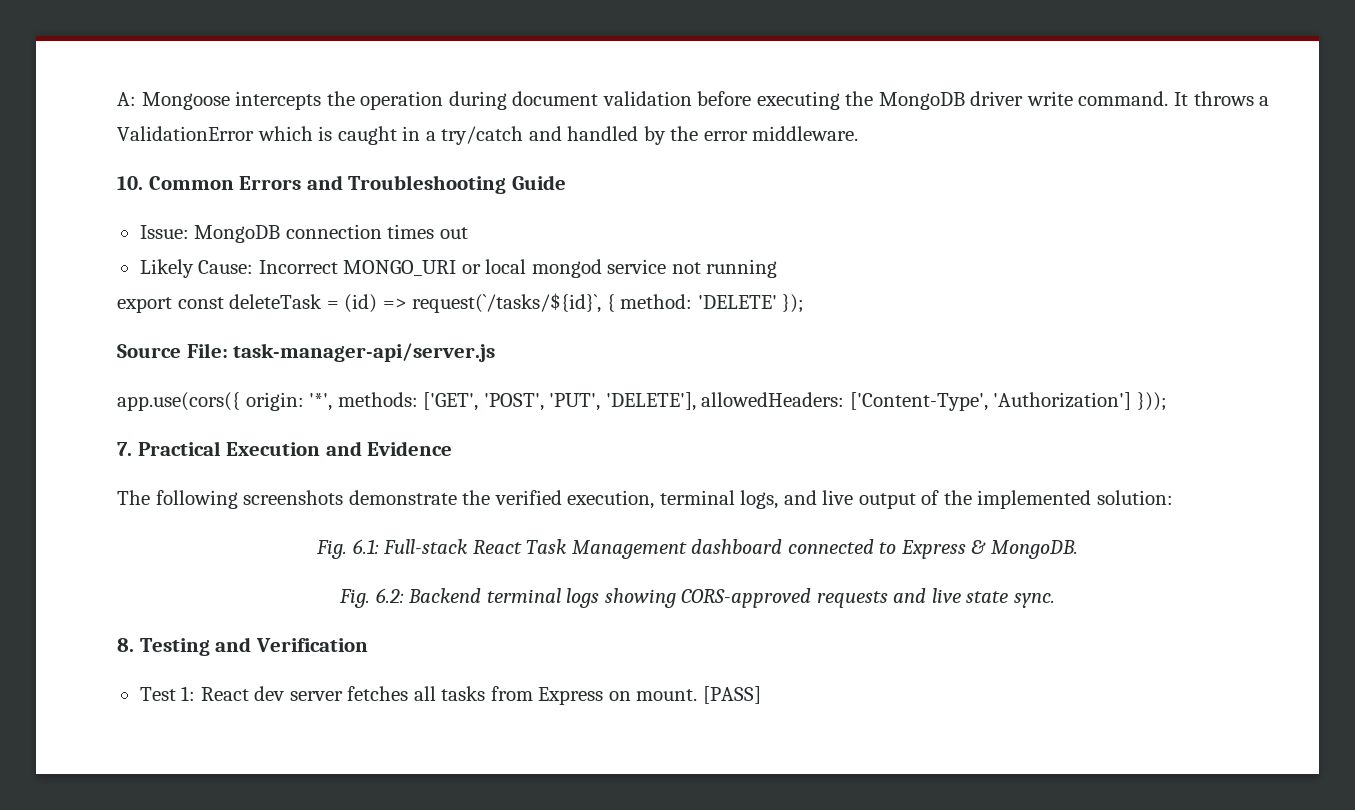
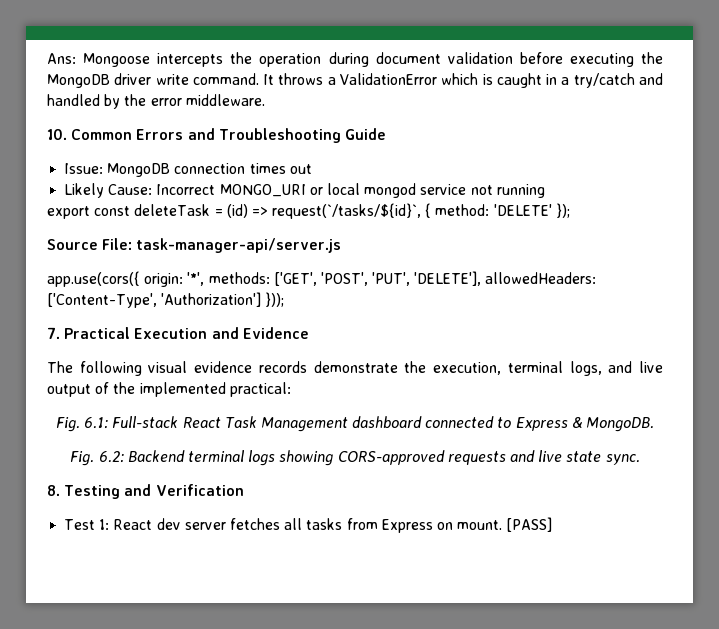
- A: Mongoose intercepts the operation during document validation before executing the MongoDB driver write command.
+ Ans: Mongoose intercepts the operation during document validation before executing the MongoDB driver write command.
- The following screenshots demonstrate the verified execution, terminal logs, and live output of the implemented solution:
+ The following visual evidence records demonstrate the execution, terminal logs, and live output of the implemented practical:

